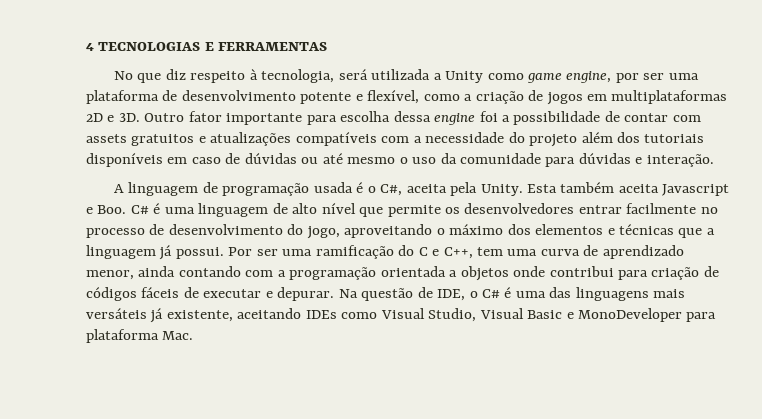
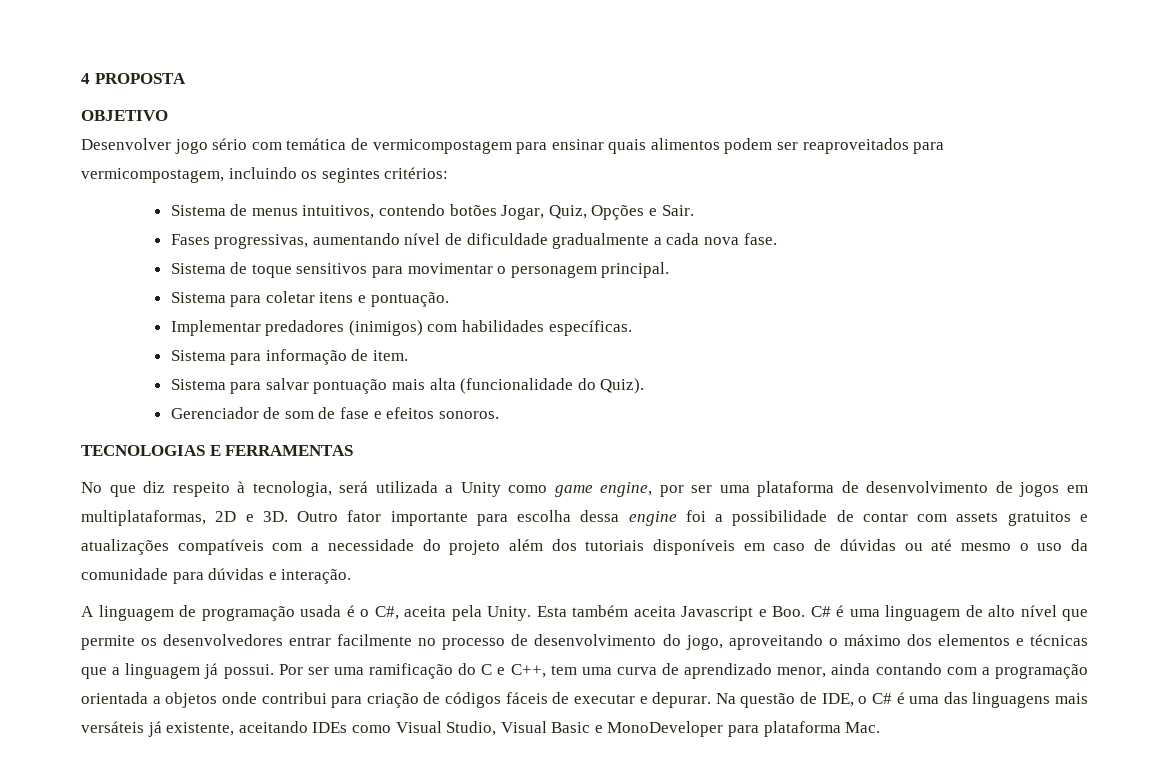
- 4 TECNOLOGIAS E FERRAMENTAS
+ 4 PROPOSTA
+ OBJETIVO
+ Desenvolver jogo sério com temática de vermicompostagem para ensinar quais alimentos podem ser reaproveitados para vermicompostagem, incluindo os segintes critérios:
+ Sistema de menus intuitivos, contendo botões Jogar, Quiz, Opções e Sair.
+ Fases progressivas, aumentando nível de dificuldade gradualmente a cada nova fase.
+ Sistema de toque sensitivos para movimentar o personagem principal.
+ Sistema para coletar itens e pontuação.
+ Implementar predadores (inimigos) com habilidades específicas.
+ Sistema para informação de item.
+ Sistema para salvar pontuação mais alta (funcionalidade do Quiz).
+ Gerenciador de som de fase e efeitos sonoros.
+ TECNOLOGIAS E FERRAMENTAS
- No que diz respeito à tecnologia, será utilizada a Unity como game engine, por ser uma plataforma de desenvolvimento potente e flexível, como a criação de jogos em multiplataformas 2D e 3D.
+ No que diz respeito à tecnologia, será utilizada a Unity como game engine, por ser uma plataforma de desenvolvimento de jogos em multiplataformas, 2D e 3D.

